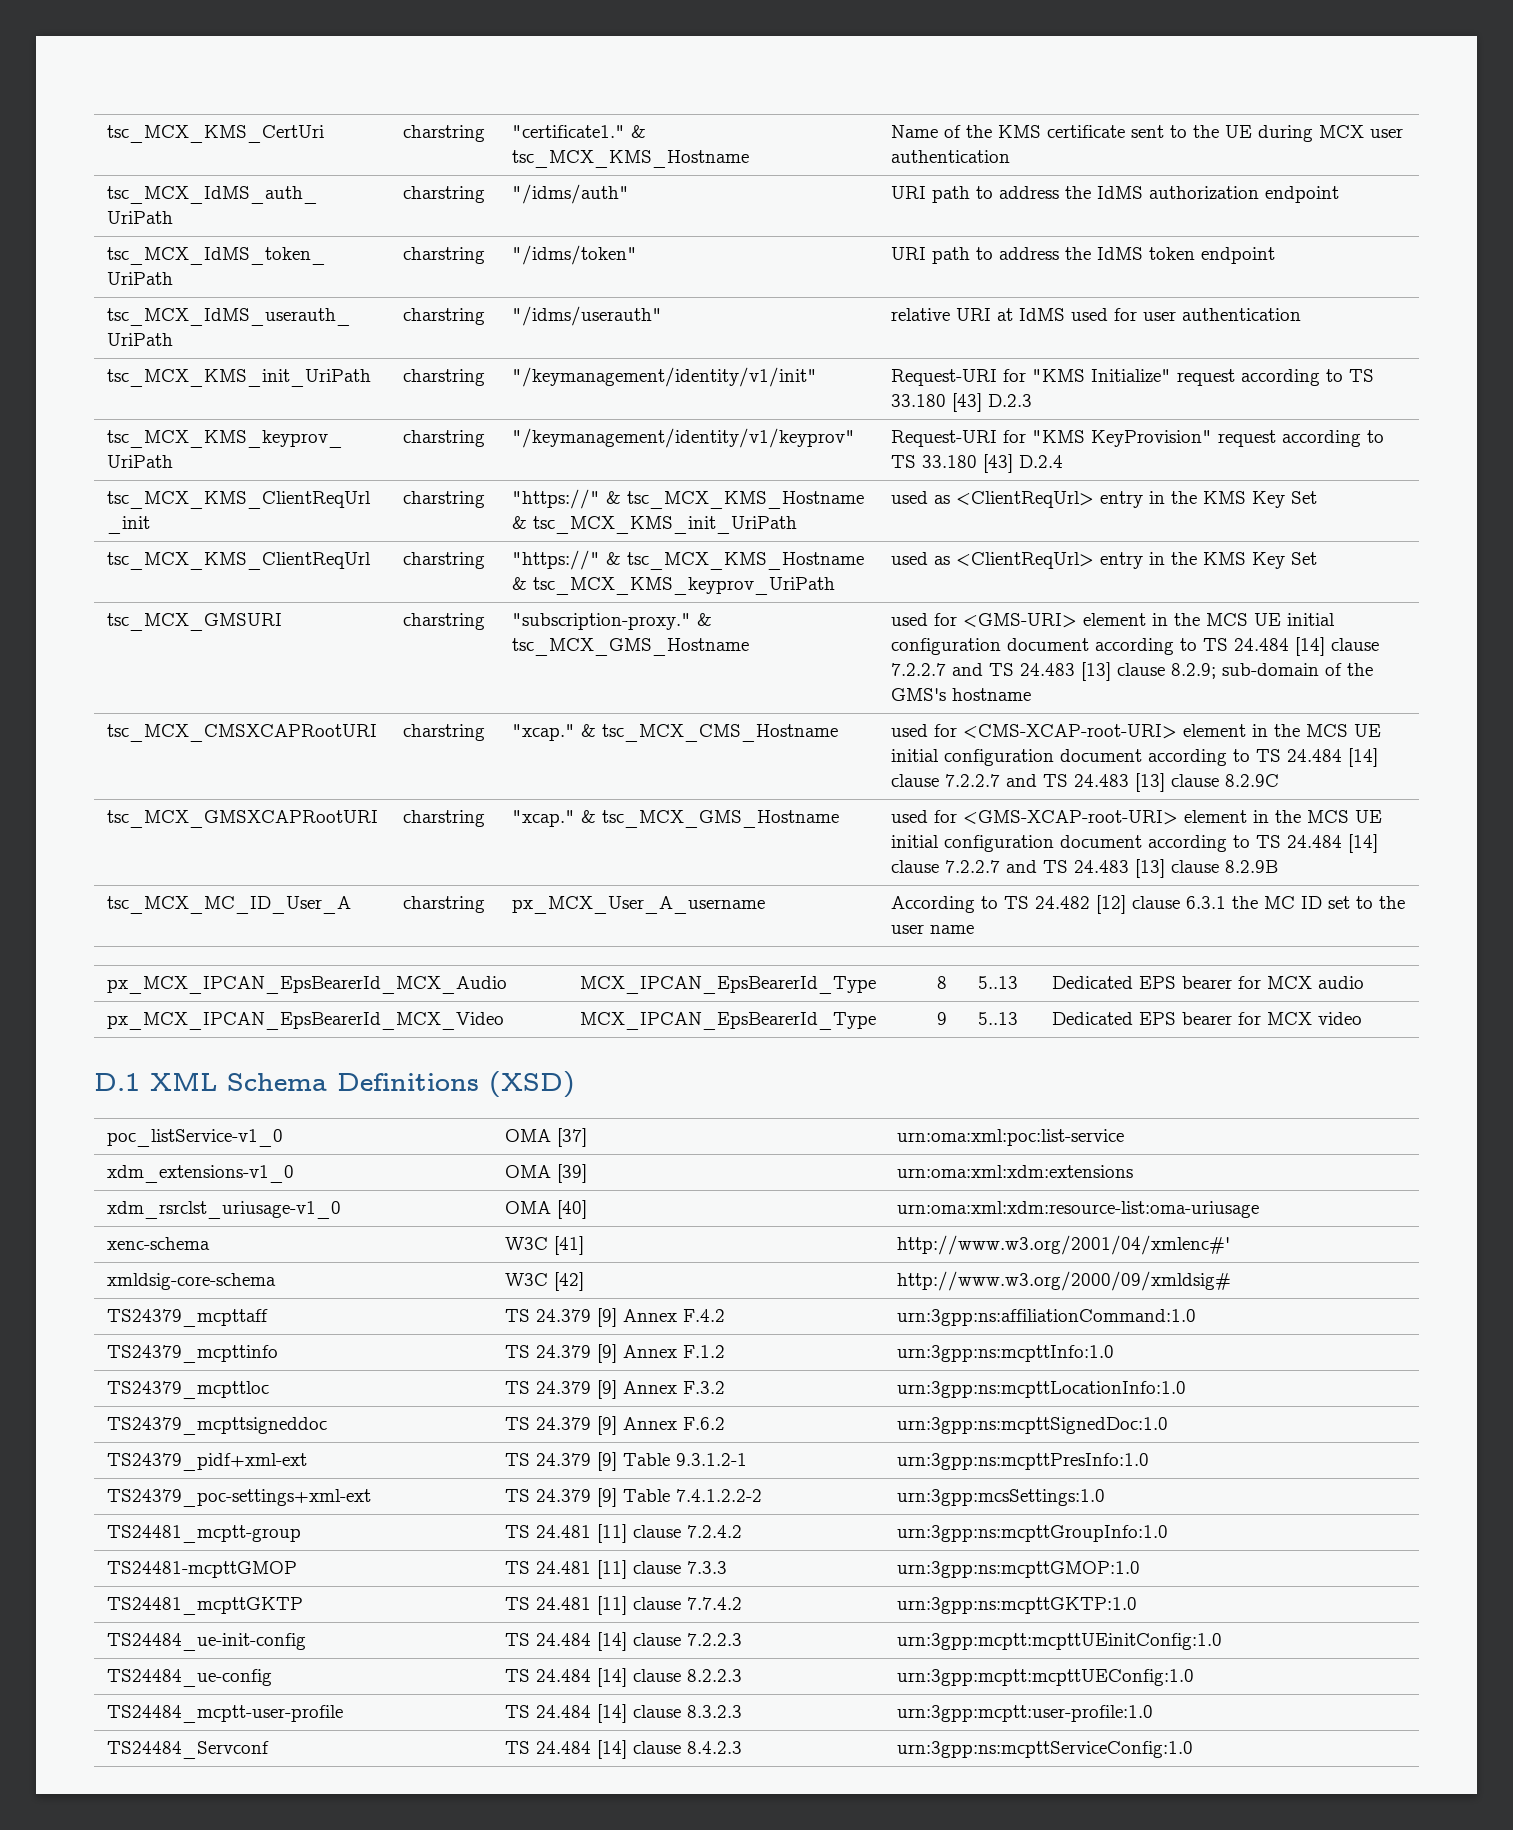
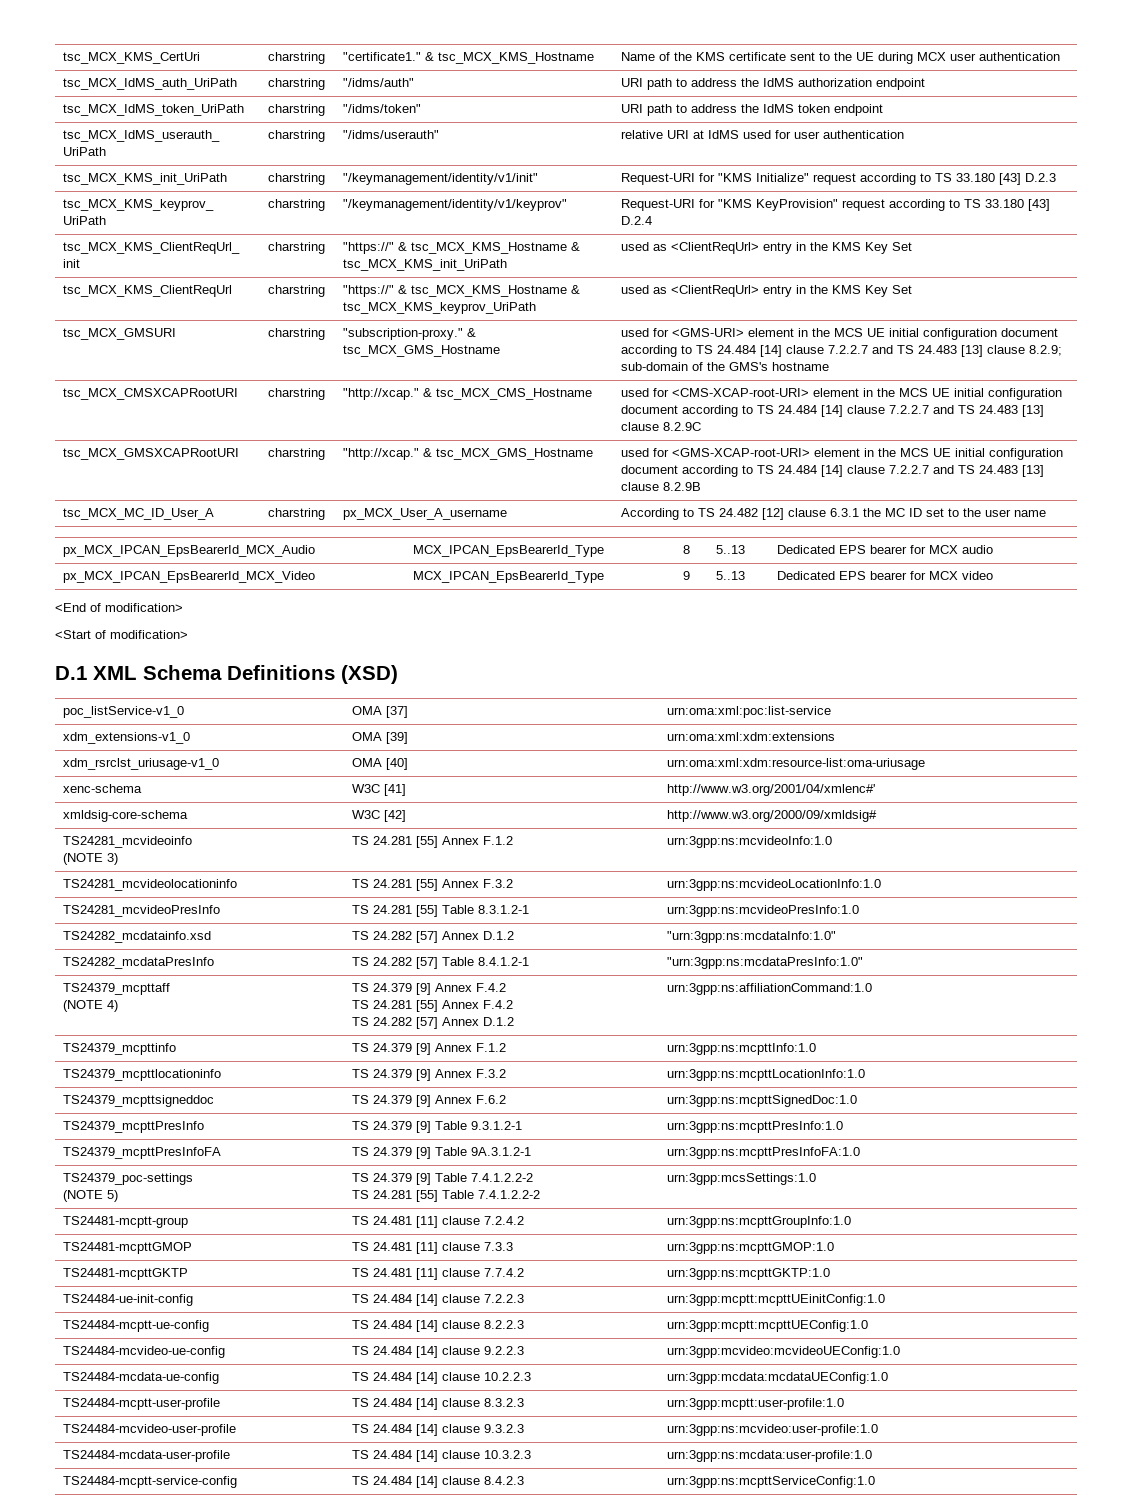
- tsc_MCX_CMSXCAPRootURI | charstring | "xcap." & tsc_MCX_CMS_Hostname | used for <CMS-XCAP-root-URI> element in the MCS UE initial configuration document according to TS 24.484 [14] clause 7.2.2.7 and TS 24.483 [13] clause 8.2.9C
+ tsc_MCX_CMSXCAPRootURI | charstring | "http://xcap." & tsc_MCX_CMS_Hostname | used for <CMS-XCAP-root-URI> element in the MCS UE initial configuration document according to TS 24.484 [14] clause 7.2.2.7 and TS 24.483 [13] clause 8.2.9C
- tsc_MCX_GMSXCAPRootURI | charstring | "xcap." & tsc_MCX_GMS_Hostname | used for <GMS-XCAP-root-URI> element in the MCS UE initial configuration document according to TS 24.484 [14] clause 7.2.2.7 and TS 24.483 [13] clause 8.2.9B
+ tsc_MCX_GMSXCAPRootURI | charstring | "http://xcap." & tsc_MCX_GMS_Hostname | used for <GMS-XCAP-root-URI> element in the MCS UE initial configuration document according to TS 24.484 [14] clause 7.2.2.7 and TS 24.483 [13] clause 8.2.9B
+ <End of modification>
+ <Start of modification>
+ TS24281_mcvideoinfo
+ (NOTE 3) | TS 24.281 [55] Annex F.1.2 | urn:3gpp:ns:mcvideoInfo:1.0
+ TS24281_mcvideolocationinfo | TS 24.281 [55] Annex F.3.2 | urn:3gpp:ns:mcvideoLocationInfo:1.0
+ TS24281_mcvideoPresInfo | TS 24.281 [55] Table 8.3.1.2-1 | urn:3gpp:ns:mcvideoPresInfo:1.0
+ TS24282_mcdatainfo.xsd | TS 24.282 [57] Annex D.1.2 | "urn:3gpp:ns:mcdataInfo:1.0"
+ TS24282_mcdataPresInfo | TS 24.282 [57] Table 8.4.1.2-1 | "urn:3gpp:ns:mcdataPresInfo:1.0"
- TS24379_mcpttaff | TS 24.379 [9] Annex F.4.2 | urn:3gpp:ns:affiliationCommand:1.0
+ TS24379_mcpttaff
+ (NOTE 4) | TS 24.379 [9] Annex F.4.2
+ TS 24.281 [55] Annex F.4.2
+ TS 24.282 [57] Annex D.1.2 | urn:3gpp:ns:affiliationCommand:1.0
- TS24379_mcpttloc | TS 24.379 [9] Annex F.3.2 | urn:3gpp:ns:mcpttLocationInfo:1.0
+ TS24379_mcpttlocationinfo | TS 24.379 [9] Annex F.3.2 | urn:3gpp:ns:mcpttLocationInfo:1.0
- TS24379_pidf+xml-ext | TS 24.379 [9] Table 9.3.1.2-1 | urn:3gpp:ns:mcpttPresInfo:1.0
+ TS24379_mcpttPresInfo | TS 24.379 [9] Table 9.3.1.2-1 | urn:3gpp:ns:mcpttPresInfo:1.0
- TS24379_poc-settings+xml-ext | TS 24.379 [9] Table 7.4.1.2.2-2 | urn:3gpp:mcsSettings:1.0
+ TS24379_mcpttPresInfoFA | TS 24.379 [9] Table 9A.3.1.2-1 | urn:3gpp:ns:mcpttPresInfoFA:1.0
+ TS24379_poc-settings
+ (NOTE 5) | TS 24.379 [9] Table 7.4.1.2.2-2
+ TS 24.281 [55] Table 7.4.1.2.2-2 | urn:3gpp:mcsSettings:1.0
- TS24481_mcptt-group | TS 24.481 [11] clause 7.2.4.2 | urn:3gpp:ns:mcpttGroupInfo:1.0
+ TS24481-mcptt-group | TS 24.481 [11] clause 7.2.4.2 | urn:3gpp:ns:mcpttGroupInfo:1.0
- TS24481_mcpttGKTP | TS 24.481 [11] clause 7.7.4.2 | urn:3gpp:ns:mcpttGKTP:1.0
+ TS24481-mcpttGKTP | TS 24.481 [11] clause 7.7.4.2 | urn:3gpp:ns:mcpttGKTP:1.0
- TS24484_ue-init-config | TS 24.484 [14] clause 7.2.2.3 | urn:3gpp:mcptt:mcpttUEinitConfig:1.0
+ TS24484-ue-init-config | TS 24.484 [14] clause 7.2.2.3 | urn:3gpp:mcptt:mcpttUEinitConfig:1.0
- TS24484_ue-config | TS 24.484 [14] clause 8.2.2.3 | urn:3gpp:mcptt:mcpttUEConfig:1.0
+ TS24484-mcptt-ue-config | TS 24.484 [14] clause 8.2.2.3 | urn:3gpp:mcptt:mcpttUEConfig:1.0
- TS24484_mcptt-user-profile | TS 24.484 [14] clause 8.3.2.3 | urn:3gpp:mcptt:user-profile:1.0
+ TS24484-mcvideo-ue-config | TS 24.484 [14] clause 9.2.2.3 | urn:3gpp:mcvideo:mcvideoUEConfig:1.0
+ TS24484-mcdata-ue-config | TS 24.484 [14] clause 10.2.2.3 | urn:3gpp:mcdata:mcdataUEConfig:1.0
+ TS24484-mcptt-user-profile | TS 24.484 [14] clause 8.3.2.3 | urn:3gpp:mcptt:user-profile:1.0
- TS24484_Servconf | TS 24.484 [14] clause 8.4.2.3 | urn:3gpp:ns:mcpttServiceConfig:1.0
+ TS24484-mcvideo-user-profile | TS 24.484 [14] clause 9.3.2.3 | urn:3gpp:ns:mcvideo:user-profile:1.0
+ TS24484-mcdata-user-profile | TS 24.484 [14] clause 10.3.2.3 | urn:3gpp:ns:mcdata:user-profile:1.0
+ TS24484-mcptt-service-config | TS 24.484 [14] clause 8.4.2.3 | urn:3gpp:ns:mcpttServiceConfig:1.0

